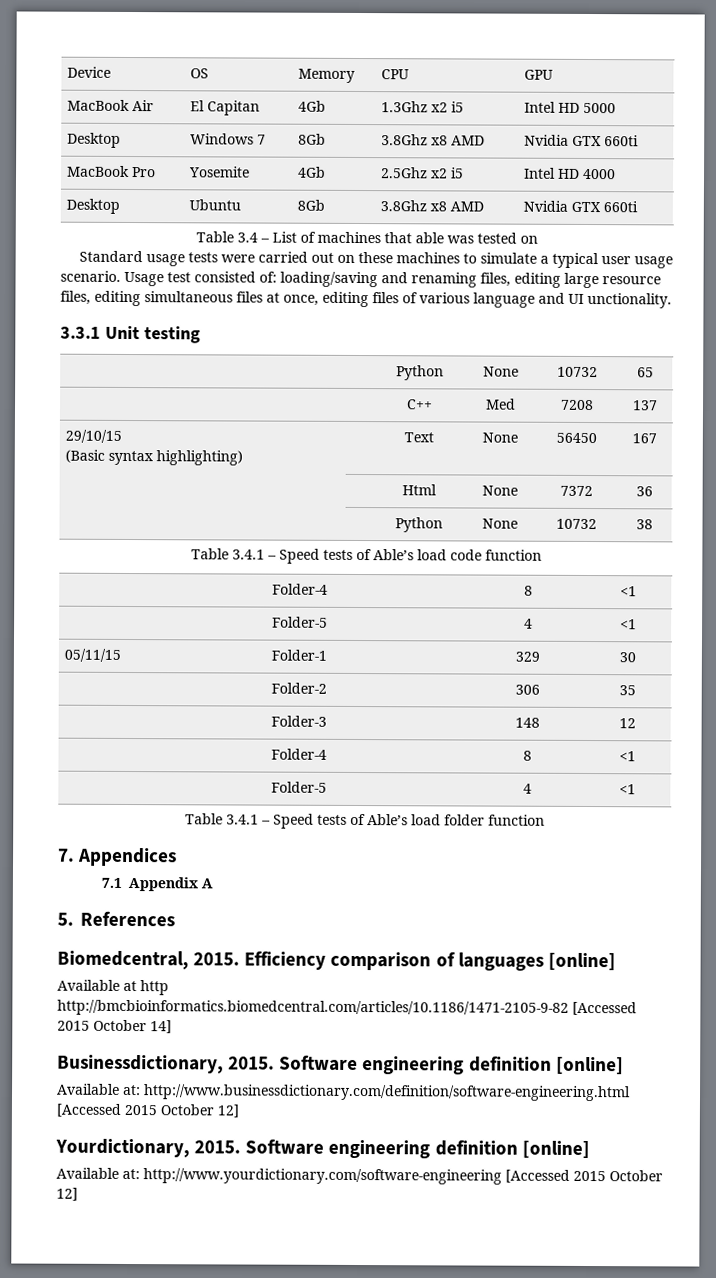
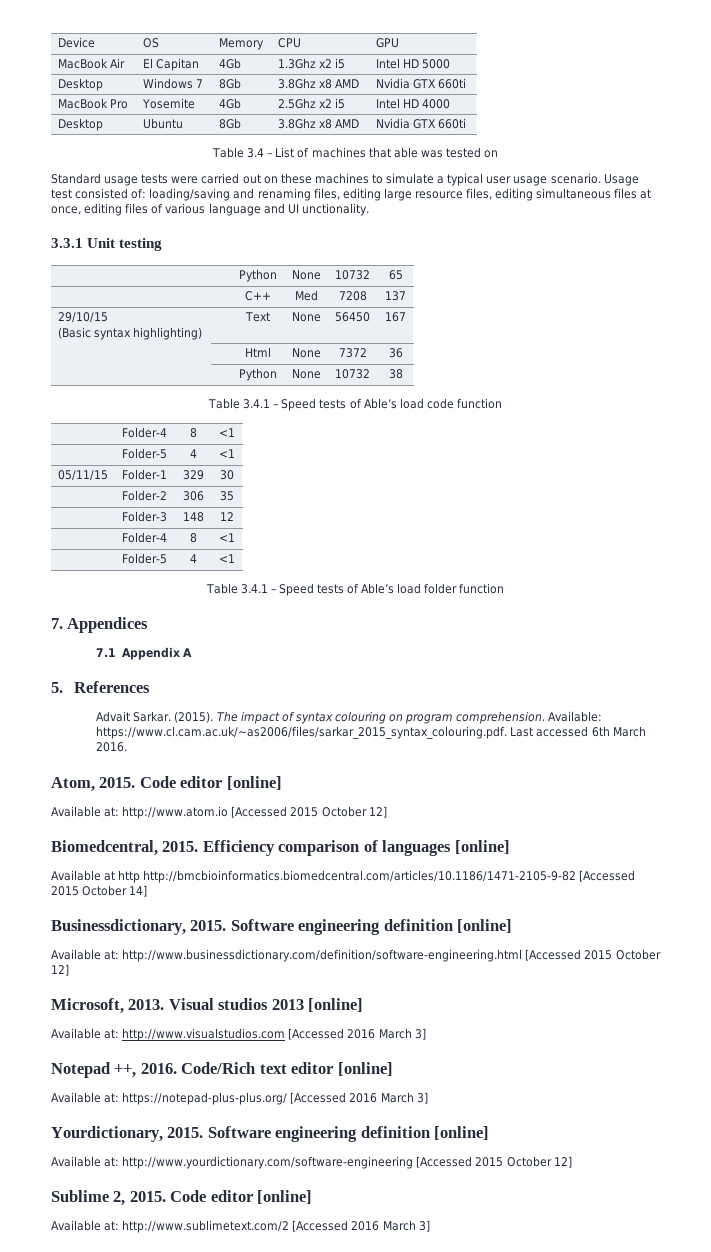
+ Advait Sarkar. (2015). The impact of syntax colouring on program comprehension. Available: https://www.cl.cam.ac.uk/~as2006/files/sarkar_2015_syntax_colouring.pdf. Last accessed 6th March 2016.
+ Atom, 2015. Code editor [online]
+ Available at: http://www.atom.io [Accessed 2015 October 12]
+ Microsoft, 2013. Visual studios 2013 [online]
+ Available at: http://www.visualstudios.com [Accessed 2016 March 3]
+ Notepad ++, 2016. Code/Rich text editor [online]
+ Available at: https://notepad-plus-plus.org/ [Accessed 2016 March 3]
+ Sublime 2, 2015. Code editor [online]
+ Available at: http://www.sublimetext.com/2 [Accessed 2016 March 3]

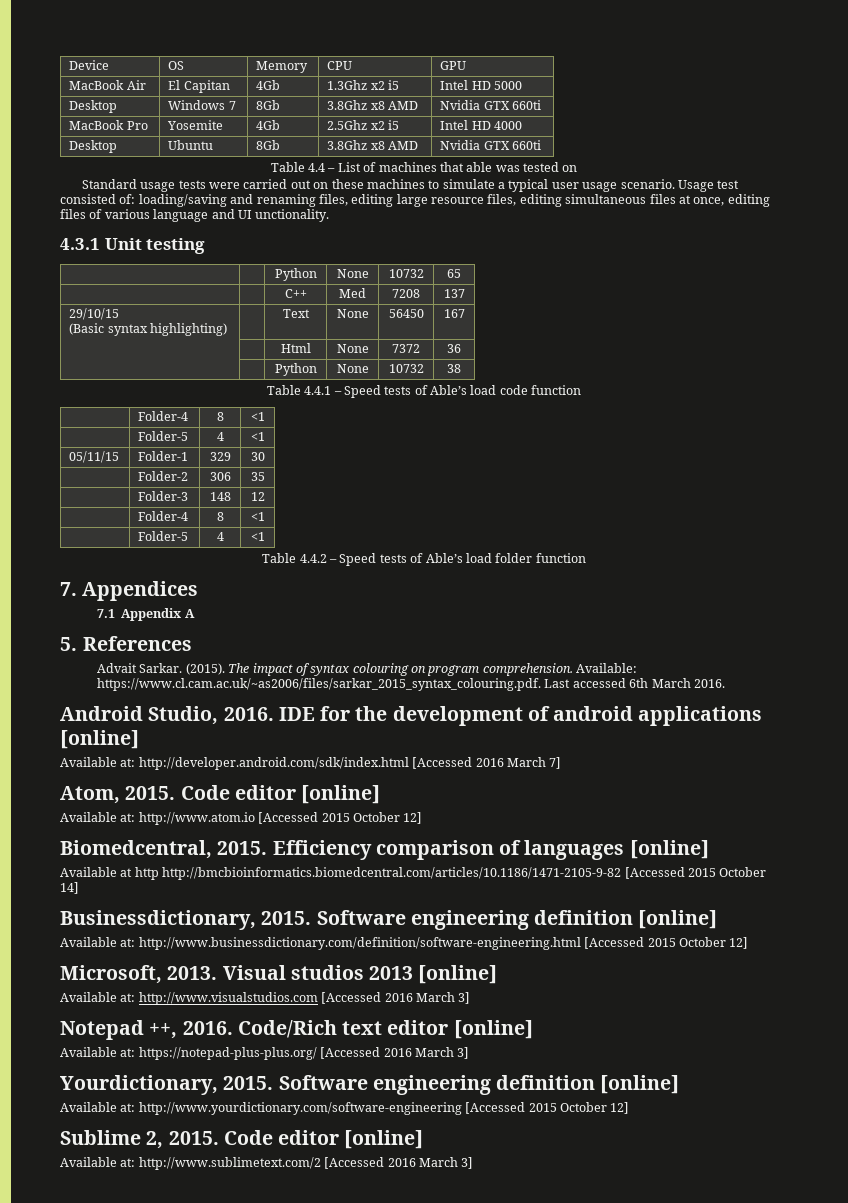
- Table 3.4 – List of machines that able was tested on
+ Table 4.4 – List of machines that able was tested on
- 3.3.1 Unit testing
+ 4.3.1 Unit testing
- Table 3.4.1 – Speed tests of Able’s load code function
+ Table 4.4.1 – Speed tests of Able’s load code function
- Table 3.4.1 – Speed tests of Able’s load folder function
+ Table 4.4.2 – Speed tests of Able’s load folder function
+ Android Studio, 2016. IDE for the development of android applications [online]
+ Available at: http://developer.android.com/sdk/index.html [Accessed 2016 March 7]

